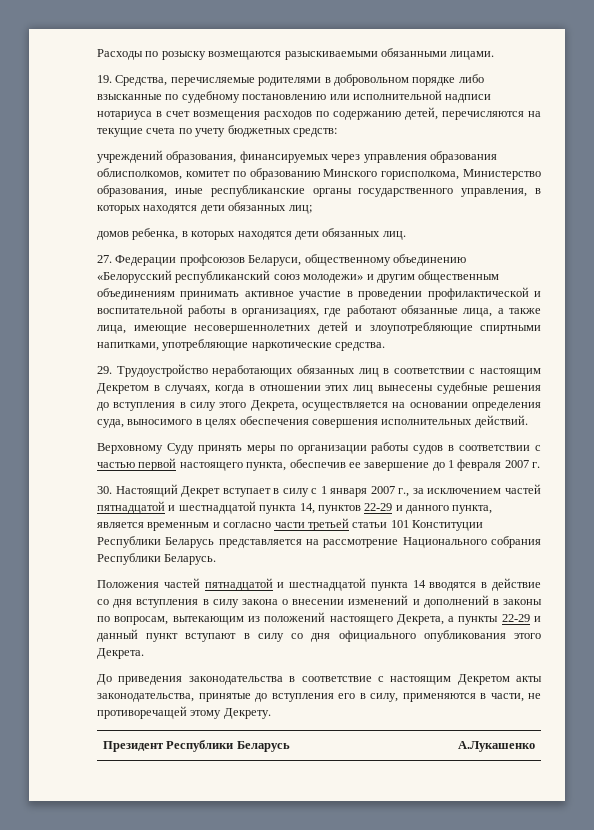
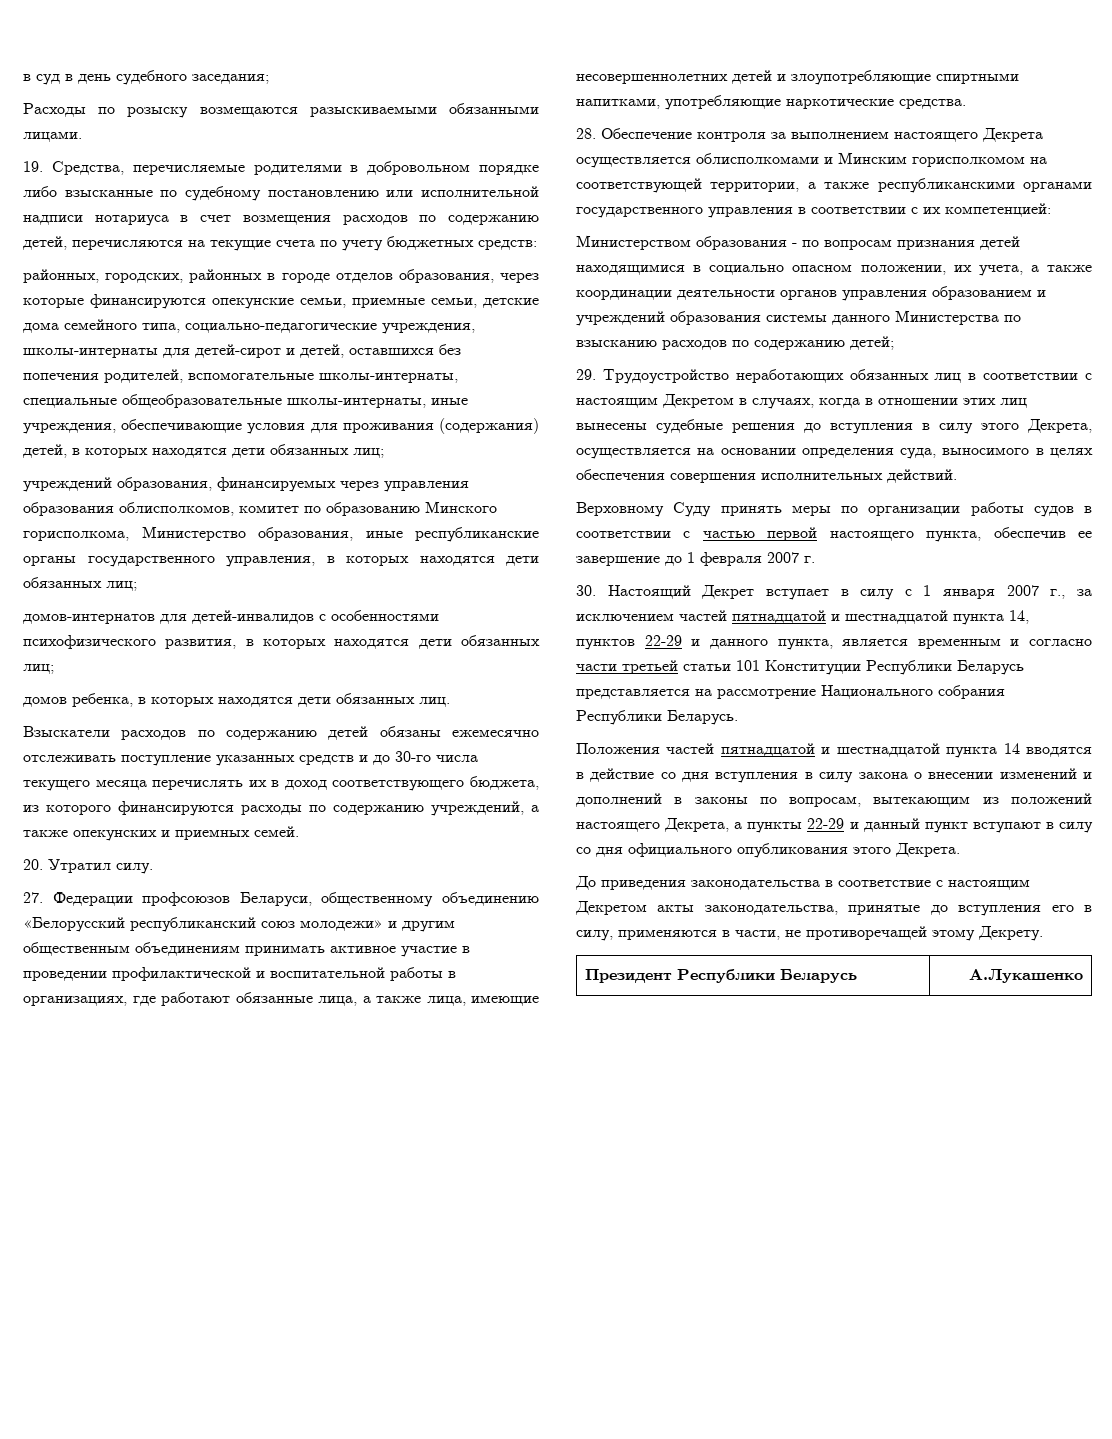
+ в суд в день судебного заседания;
+ районных, городских, районных в городе отделов образования, через которые финансируются опекунские семьи, приемные семьи, детские дома семейного типа, социально-педагогические учреждения, школы-интернаты для детей-сирот и детей, оставшихся без попечения родителей, вспомогательные школы-интернаты, специальные общеобразовательные школы-интернаты, иные учреждения, обеспечивающие условия для проживания (содержания) детей, в которых находятся дети обязанных лиц;
+ домов-интернатов для детей-инвалидов с особенностями психофизического развития, в которых находятся дети обязанных лиц;
+ Взыскатели расходов по содержанию детей обязаны ежемесячно отслеживать поступление указанных средств и до 30-го числа текущего месяца перечислять их в доход соответствующего бюджета, из которого финансируются расходы по содержанию учреждений, а также опекунских и приемных семей.
+ 20. Утратил силу.
+ 28. Обеспечение контроля за выполнением настоящего Декрета осуществляется облисполкомами и Минским горисполкомом на соответствующей территории, а также республиканскими органами государственного управления в соответствии с их компетенцией:
+ Министерством образования - по вопросам признания детей находящимися в социально опасном положении, их учета, а также координации деятельности органов управления образованием и учреждений образования системы данного Министерства по взысканию расходов по содержанию детей;

